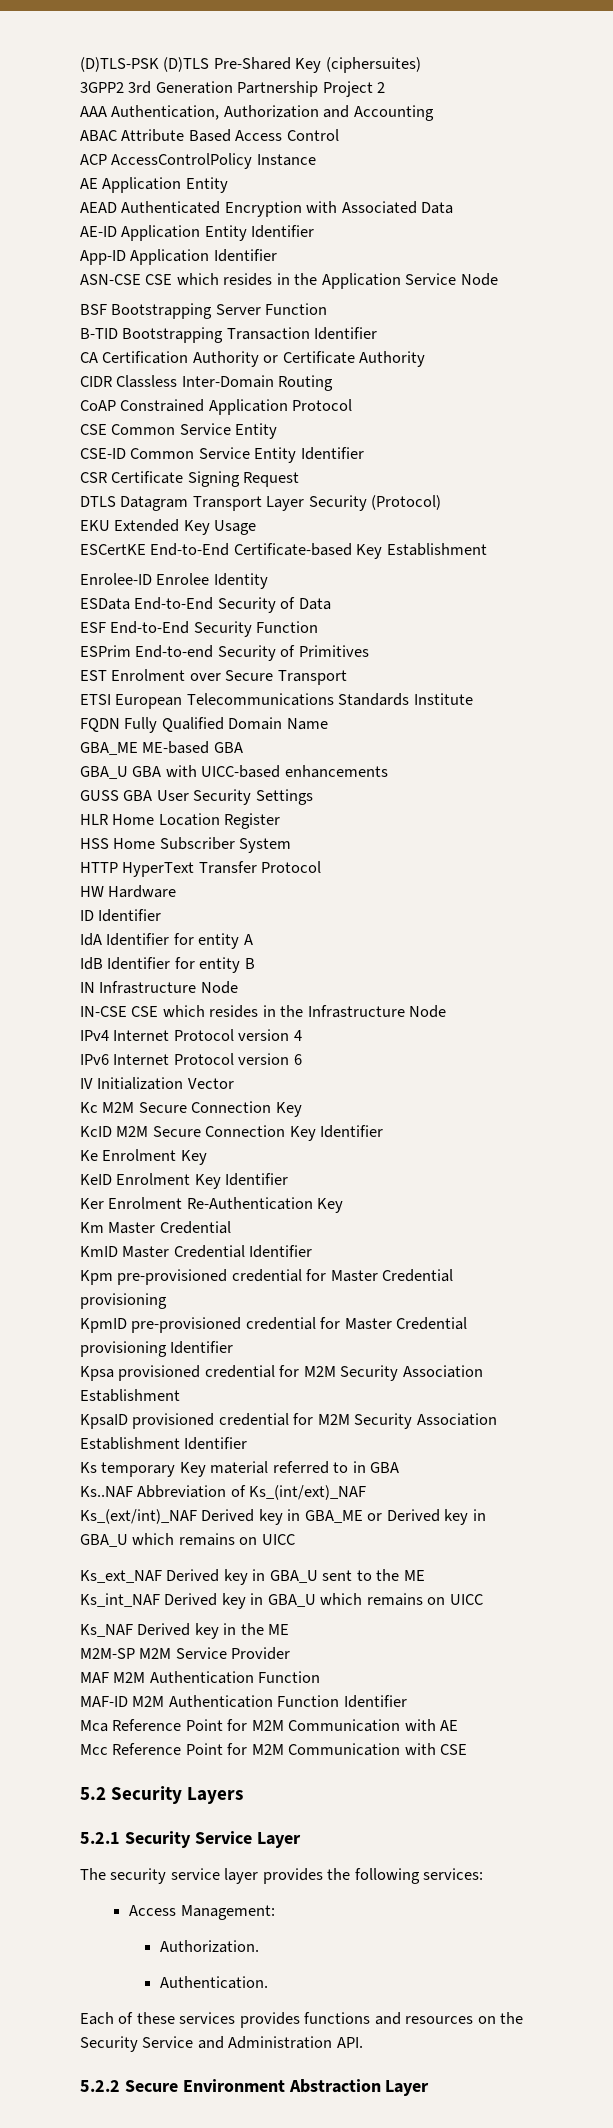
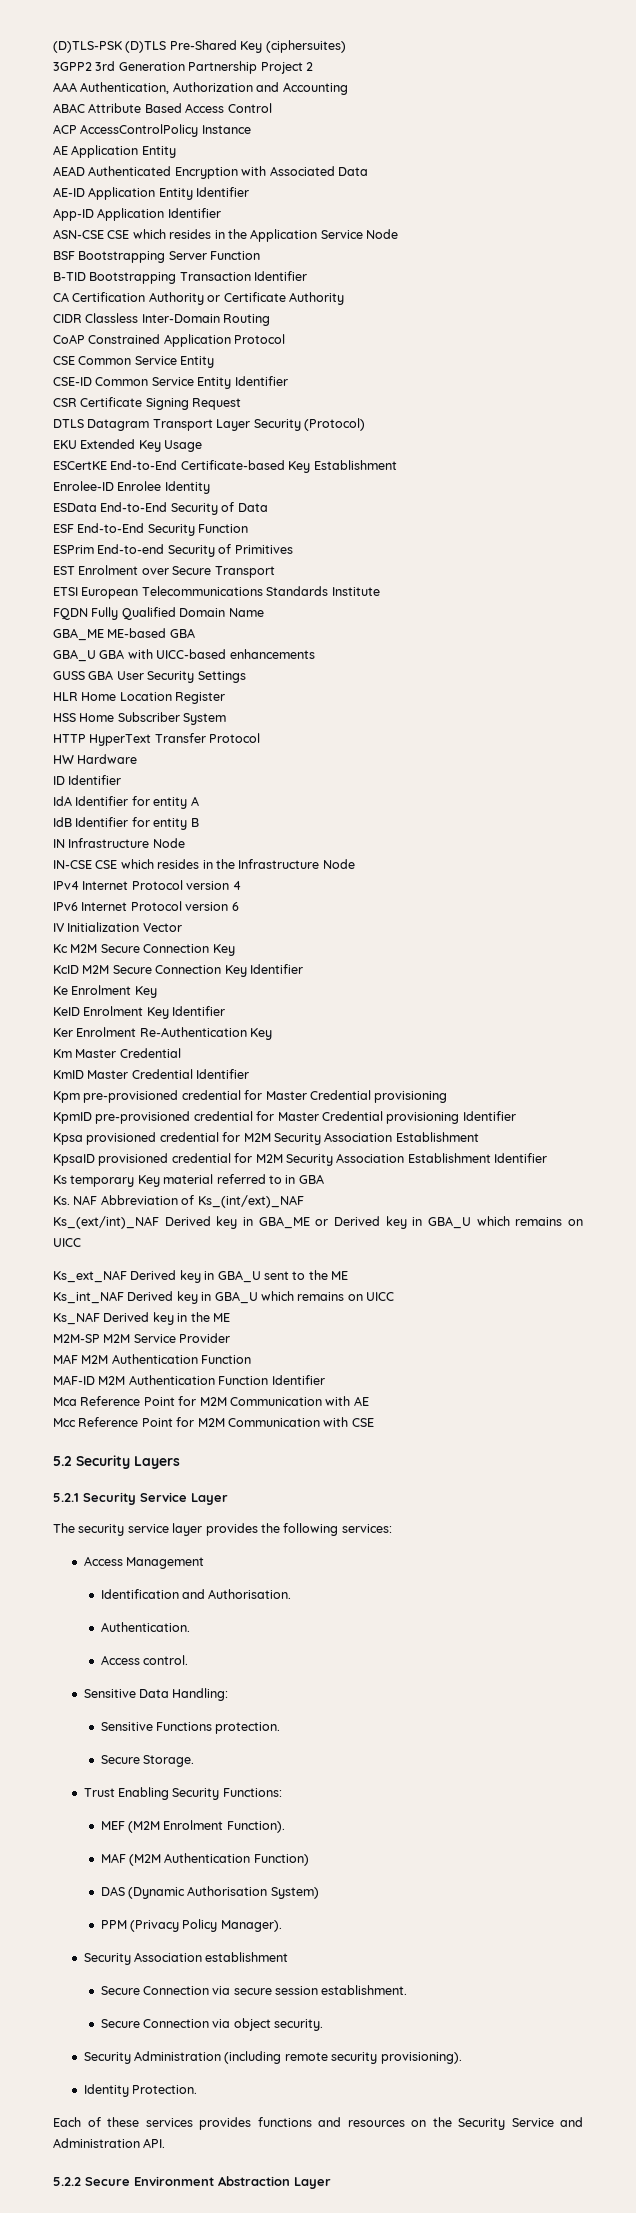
- Ks..NAF Abbreviation of Ks_(int/ext)_NAF
+ Ks. NAF Abbreviation of Ks_(int/ext)_NAF
- Access Management:
- Authorization.
+ Access Management
+ Identification and Authorisation.
  Authentication.
+ Access control.
+ Sensitive Data Handling:
+ Sensitive Functions protection.
+ Secure Storage.
+ Trust Enabling Security Functions:
+ MEF (M2M Enrolment Function).
+ MAF (M2M Authentication Function)
+ DAS (Dynamic Authorisation System)
+ PPM (Privacy Policy Manager).
+ Security Association establishment
+ Secure Connection via secure session establishment.
+ Secure Connection via object security.
+ Security Administration (including remote security provisioning).
+ Identity Protection.

